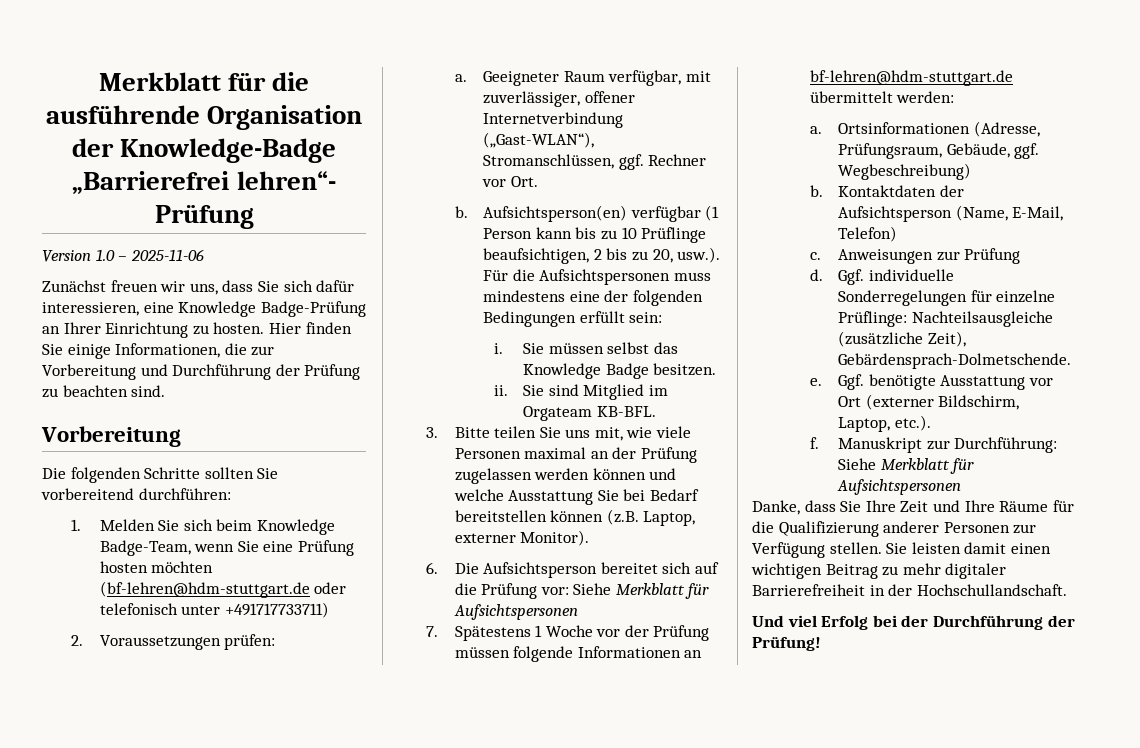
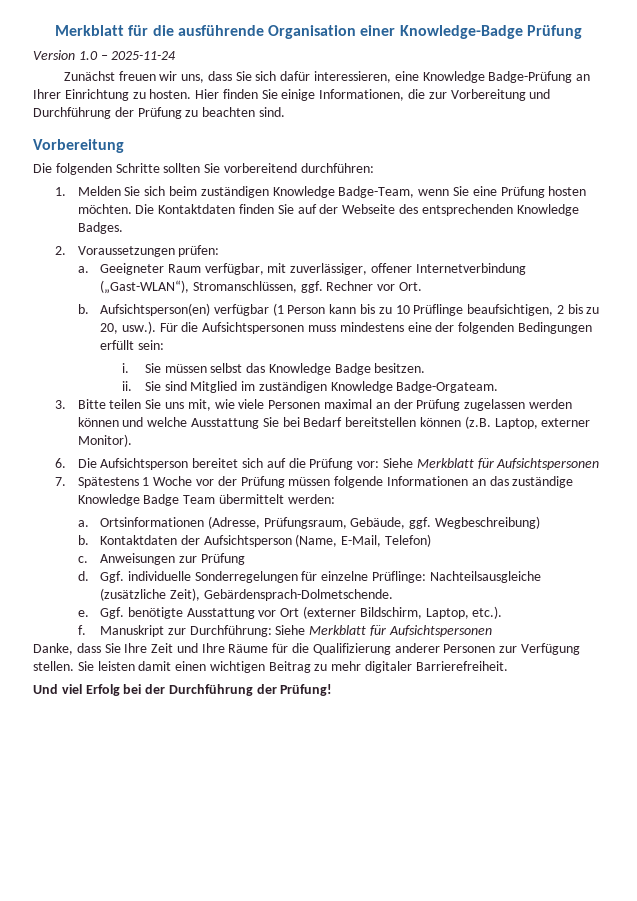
- Merkblatt für die ausführende Organisation der Knowledge-Badge „Barrierefrei lehren“- Prüfung
+ Merkblatt für die ausführende Organisation einer Knowledge-Badge Prüfung
- Version 1.0 – 2025-11-06
+ Version 1.0 – 2025-11-24
- 1. Melden Sie sich beim Knowledge Badge-Team, wenn Sie eine Prüfung hosten möchten (bf-lehren@hdm-stuttgart.de oder telefonisch unter +491717733711)
+ 1. Melden Sie sich beim zuständigen Knowledge Badge-Team, wenn Sie eine Prüfung hosten möchten. Die Kontaktdaten finden Sie auf der Webseite des entsprechenden Knowledge Badges.
- Sie sind Mitglied im Orgateam KB-BFL.
+ Sie sind Mitglied im zuständigen Knowledge Badge-Orgateam.
- 7. Spätestens 1 Woche vor der Prüfung müssen folgende Informationen an bf-lehren@hdm-stuttgart.de übermittelt werden:
+ 7. Spätestens 1 Woche vor der Prüfung müssen folgende Informationen an das zuständige Knowledge Badge Team übermittelt werden:
- Sie leisten damit einen wichtigen Beitrag zu mehr digitaler Barrierefreiheit in der Hochschullandschaft.
+ Sie leisten damit einen wichtigen Beitrag zu mehr digitaler Barrierefreiheit.

